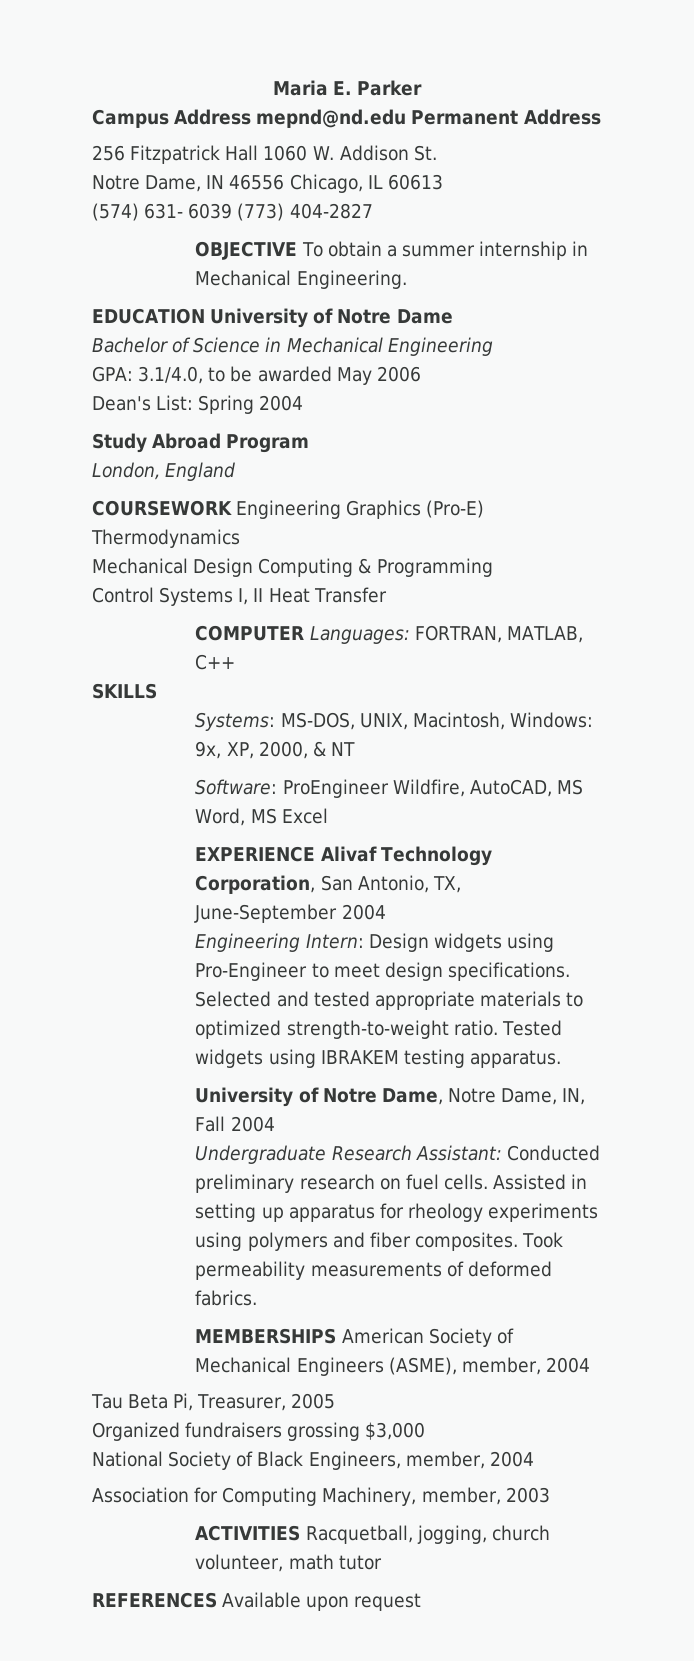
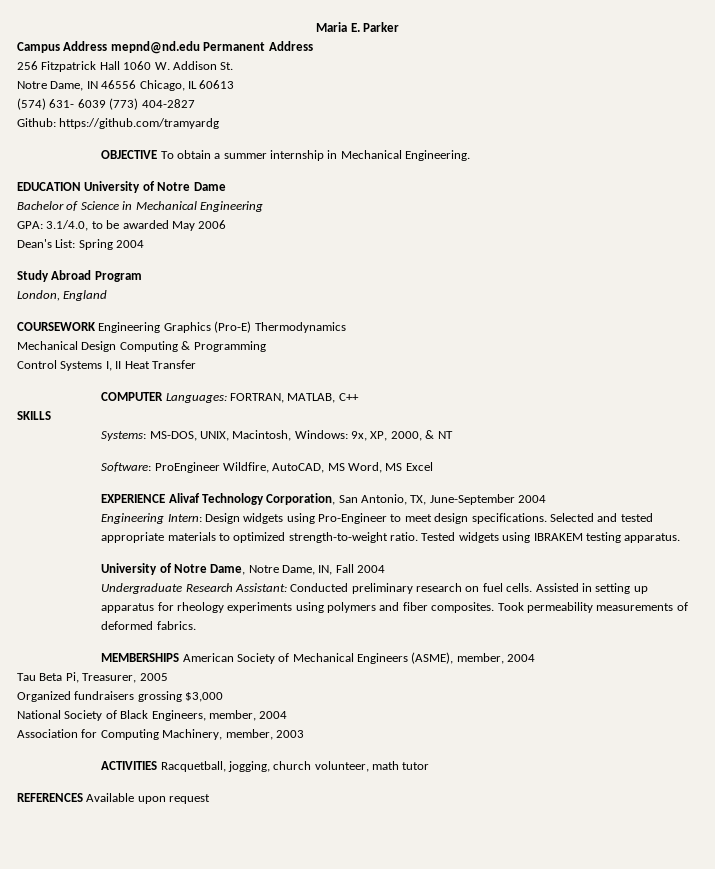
+ Github: https://github.com/tramyardg

